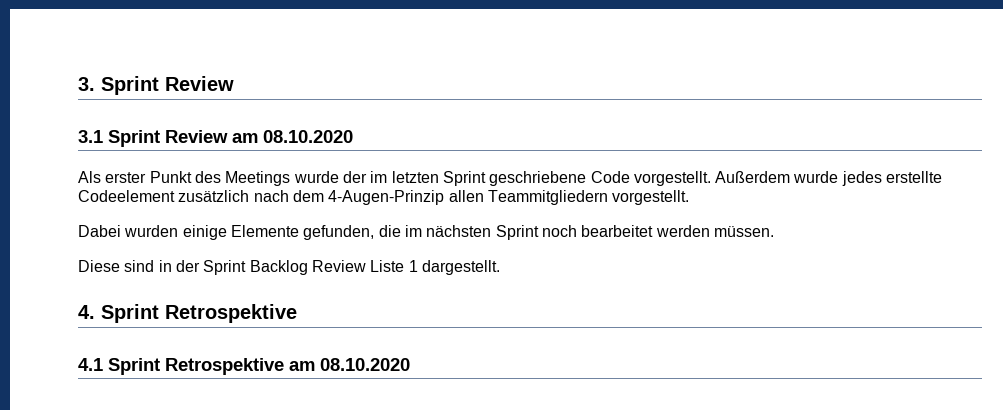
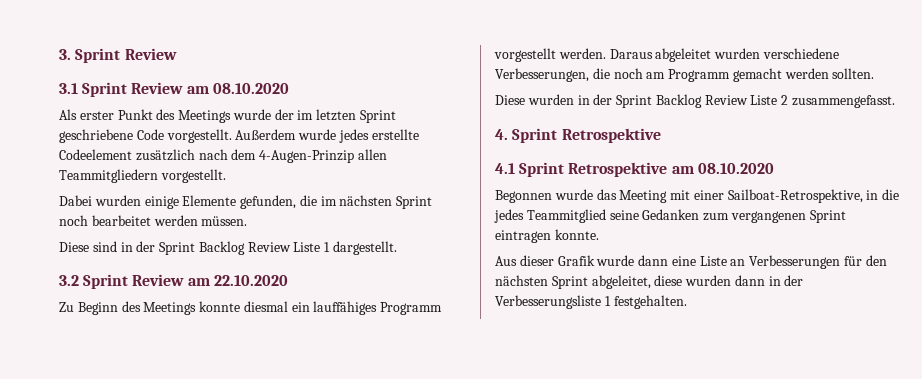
+ 3.2 Sprint Review am 22.10.2020
+ Zu Beginn des Meetings konnte diesmal ein lauffähiges Programm vorgestellt werden. Daraus abgeleitet wurden verschiedene Verbesserungen, die noch am Programm gemacht werden sollten.
+ Diese wurden in der Sprint Backlog Review Liste 2 zusammengefasst.
+ Begonnen wurde das Meeting mit einer Sailboat-Retrospektive, in die jedes Teammitglied seine Gedanken zum vergangenen Sprint eintragen konnte.
+ Aus dieser Grafik wurde dann eine Liste an Verbesserungen für den nächsten Sprint abgeleitet, diese wurden dann in der Verbesserungsliste 1 festgehalten.

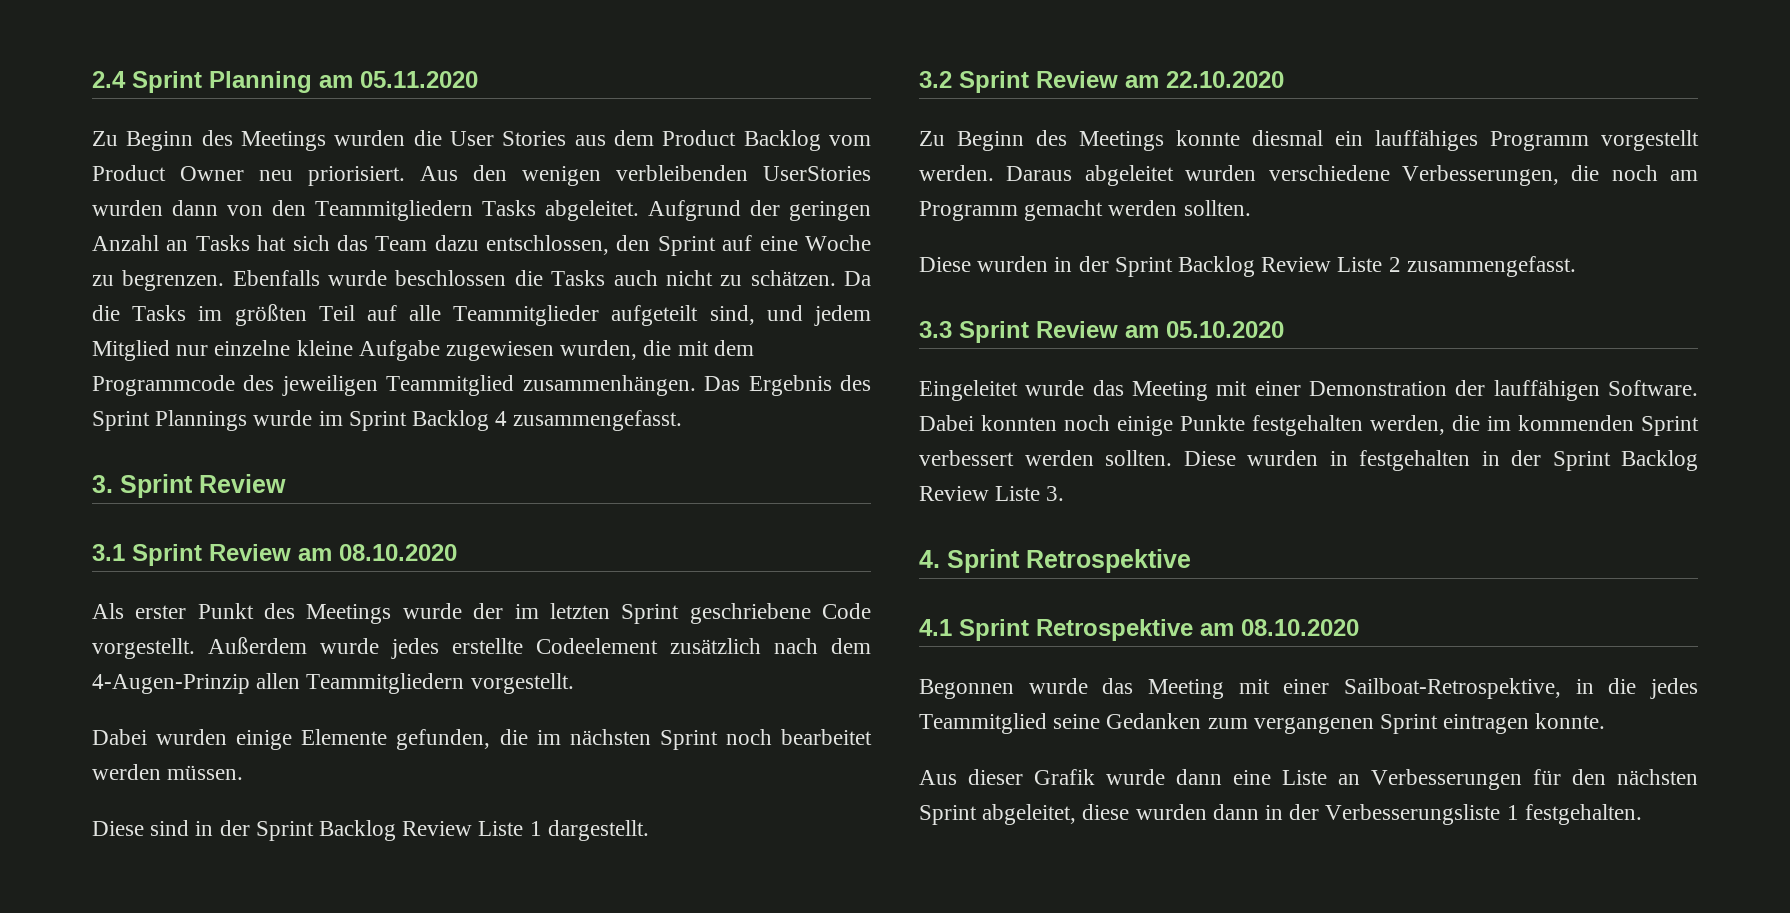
+ 2.4 Sprint Planning am 05.11.2020
+ Zu Beginn des Meetings wurden die User Stories aus dem Product Backlog vom Product Owner neu priorisiert. Aus den wenigen verbleibenden UserStories wurden dann von den Teammitgliedern Tasks abgeleitet. Aufgrund der geringen Anzahl an Tasks hat sich das Team dazu entschlossen, den Sprint auf eine Woche zu begrenzen. Ebenfalls wurde beschlossen die Tasks auch nicht zu schätzen. Da die Tasks im größten Teil auf alle Teammitglieder aufgeteilt sind, und jedem Mitglied nur einzelne kleine Aufgabe zugewiesen wurden, die mit dem Programmcode des jeweiligen Teammitglied zusammenhängen. Das Ergebnis des Sprint Plannings wurde im Sprint Backlog 4 zusammengefasst.
+ 3.3 Sprint Review am 05.10.2020
+ Eingeleitet wurde das Meeting mit einer Demonstration der lauffähigen Software. Dabei konnten noch einige Punkte festgehalten werden, die im kommenden Sprint verbessert werden sollten. Diese wurden in festgehalten in der Sprint Backlog Review Liste 3.

